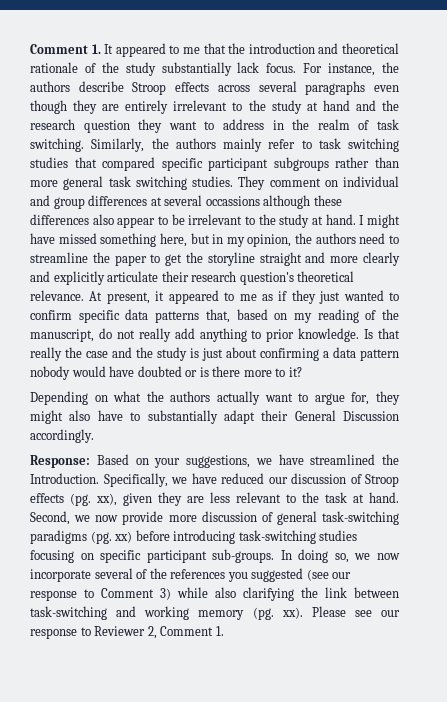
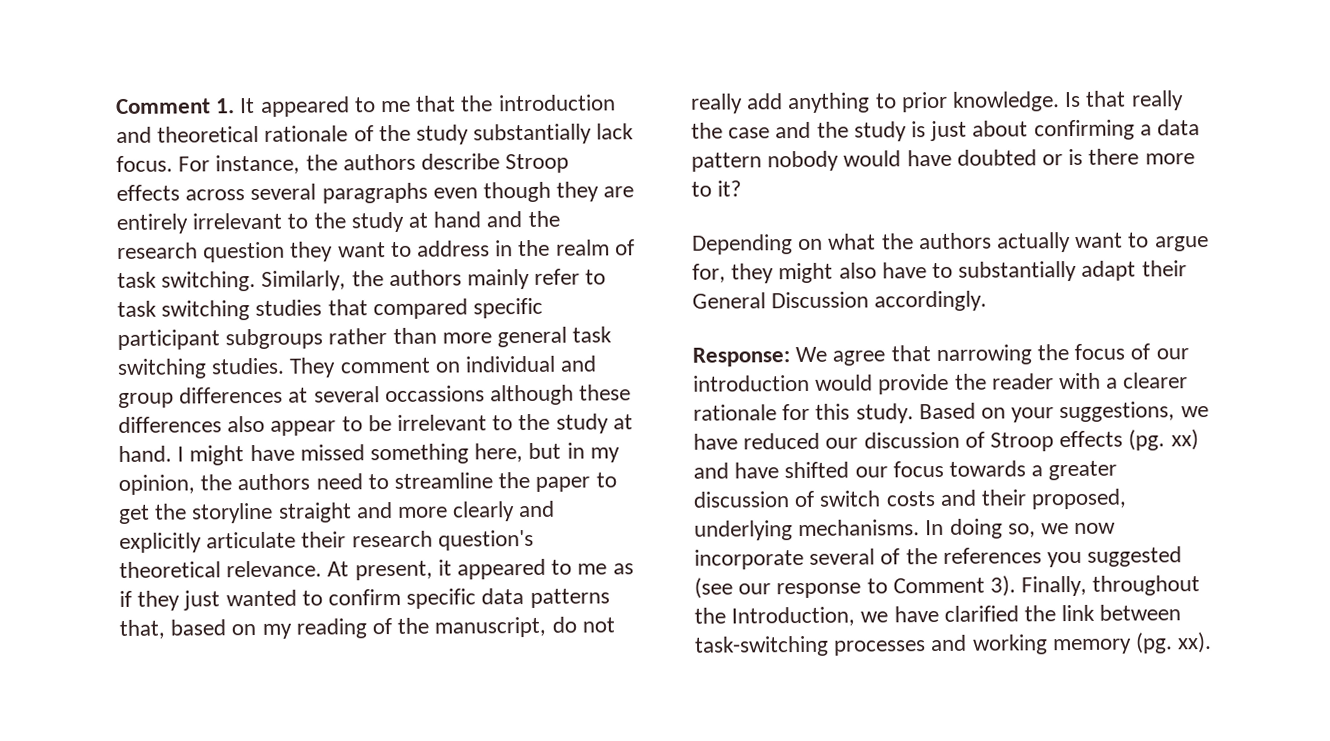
- Response: Based on your suggestions, we have streamlined the Introduction. Specifically, we have reduced our discussion of Stroop effects (pg. xx), given they are less relevant to the task at hand. Second, we now provide more discussion of general task-switching paradigms (pg. xx) before introducing task-switching studies focusing on specific participant sub-groups.
+ Response: We agree that narrowing the focus of our introduction would provide the reader with a clearer rationale for this study. Based on your suggestions, we have reduced our discussion of Stroop effects (pg. xx) and have shifted our focus towards a greater discussion of switch costs and their proposed, underlying mechanisms.
- In doing so, we now incorporate several of the references you suggested (see our response to Comment 3) while also clarifying the link between task-switching and working memory (pg. xx). Please see our response to Reviewer 2, Comment 1.
+ In doing so, we now incorporate several of the references you suggested (see our response to Comment 3). Finally, throughout the Introduction, we have clarified the link between task-switching processes and working memory (pg. xx).

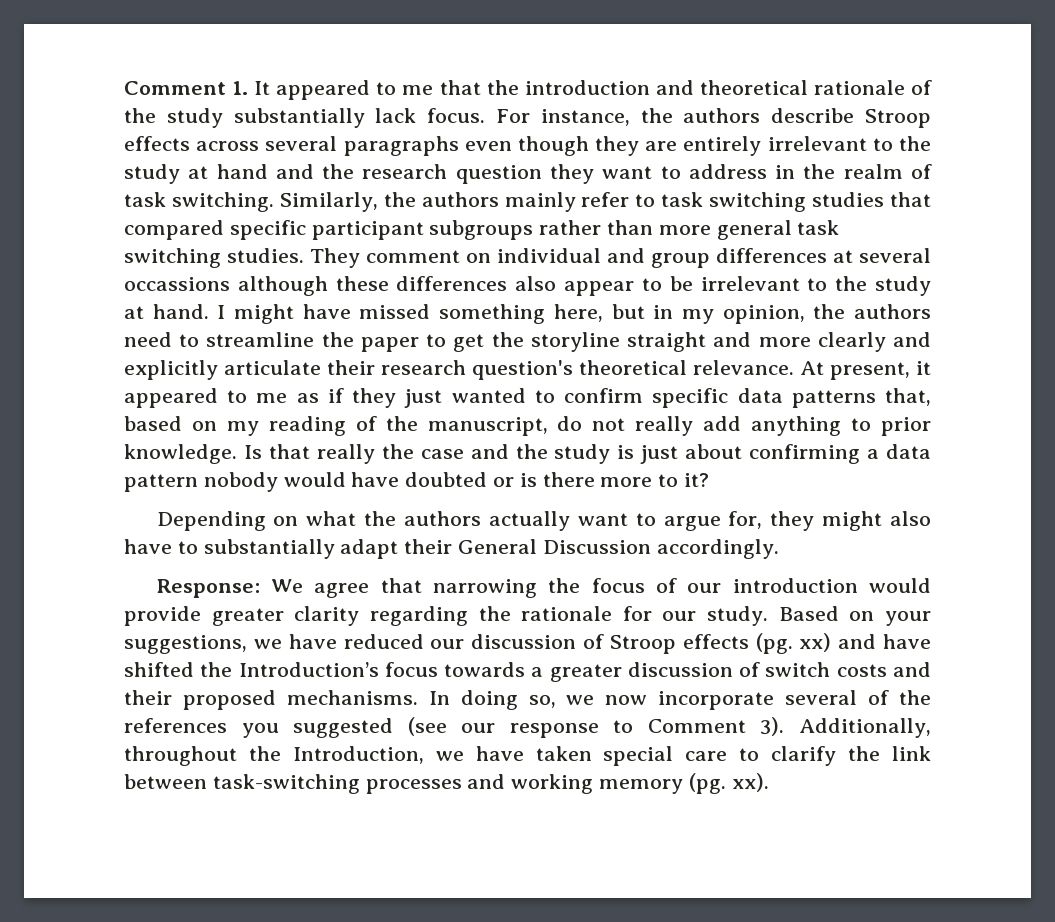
- Response: We agree that narrowing the focus of our introduction would provide the reader with a clearer rationale for this study.
+ Response: We agree that narrowing the focus of our introduction would provide greater clarity regarding the rationale for our study.
- Based on your suggestions, we have reduced our discussion of Stroop effects (pg. xx) and have shifted our focus towards a greater discussion of switch costs and their proposed, underlying mechanisms.
+ Based on your suggestions, we have reduced our discussion of Stroop effects (pg. xx) and have shifted the Introduction’s focus towards a greater discussion of switch costs and their proposed mechanisms.
- Finally, throughout the Introduction, we have clarified the link between task-switching processes and working memory (pg. xx).
+ Additionally, throughout the Introduction, we have taken special care to clarify the link between task-switching processes and working memory (pg. xx).

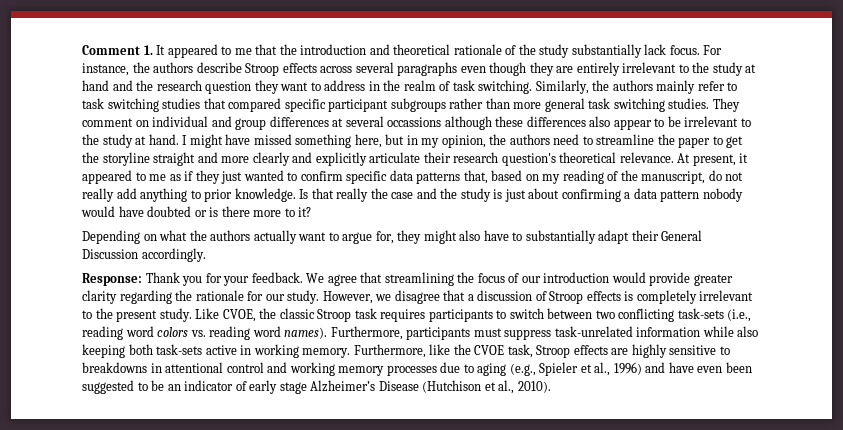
- Response: We agree that narrowing the focus of our introduction would provide greater clarity regarding the rationale for our study.
+ Response: Thank you for your feedback. We agree that streamlining the focus of our introduction would provide greater clarity regarding the rationale for our study.
- Based on your suggestions, we have reduced our discussion of Stroop effects (pg. xx) and have shifted the Introduction’s focus towards a greater discussion of switch costs and their proposed mechanisms. In doing so, we now incorporate several of the references you suggested (see our response to Comment 3). Additionally, throughout the Introduction, we have taken special care to clarify the link between task-switching processes and working memory (pg. xx).
+ However, we disagree that a discussion of Stroop effects is completely irrelevant to the present study. Like CVOE, the classic Stroop task requires participants to switch between two conflicting task-sets (i.e., reading word colors vs. reading word names). Furthermore, participants must suppress task-unrelated information while also keeping both task-sets active in working memory. Furthermore, like the CVOE task, Stroop effects are highly sensitive to breakdowns in attentional control and working memory processes due to aging (e.g., Spieler et al., 1996) and have even been suggested to be an indicator of early stage Alzheimer’s Disease (Hutchison et al., 2010).

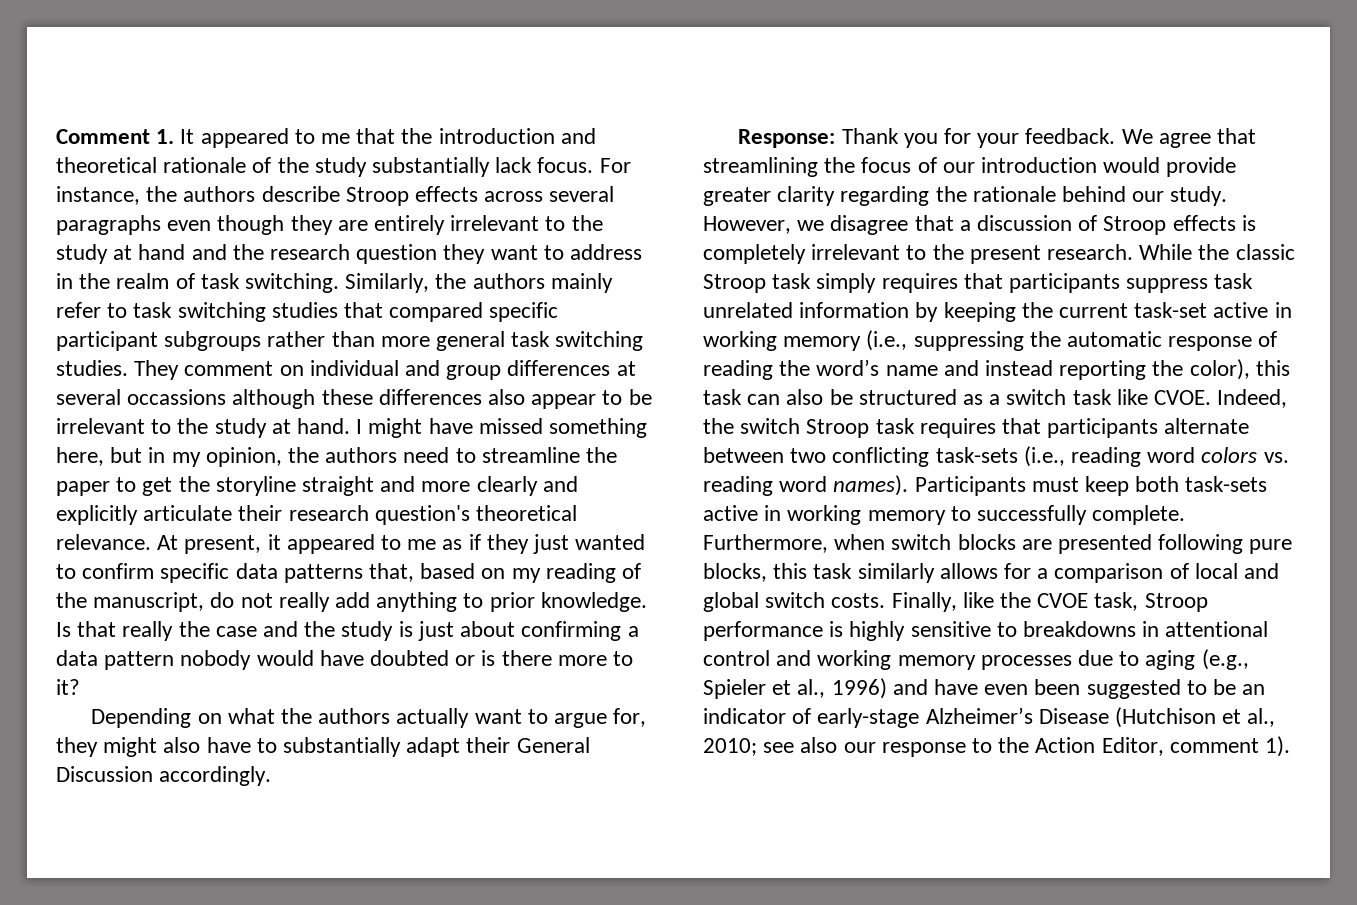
- We agree that streamlining the focus of our introduction would provide greater clarity regarding the rationale for our study.
+ We agree that streamlining the focus of our introduction would provide greater clarity regarding the rationale behind our study.
- However, we disagree that a discussion of Stroop effects is completely irrelevant to the present study. Like CVOE, the classic Stroop task requires participants to switch between two conflicting task-sets (i.e., reading word colors vs. reading word names).
+ However, we disagree that a discussion of Stroop effects is completely irrelevant to the present research. While the classic Stroop task simply requires that participants suppress task unrelated information by keeping the current task-set active in working memory (i.e., suppressing the automatic response of reading the word’s name and instead reporting the color), this task can also be structured as a switch task like CVOE. Indeed, the switch Stroop task requires that participants alternate between two conflicting task-sets (i.e., reading word colors vs. reading word names).
- Furthermore, participants must suppress task-unrelated information while also keeping both task-sets active in working memory. Furthermore, like the CVOE task, Stroop effects are highly sensitive to breakdowns in attentional control and working memory processes due to aging (e.g., Spieler et al., 1996) and have even been suggested to be an indicator of early stage Alzheimer’s Disease (Hutchison et al., 2010).
+ Participants must keep both task-sets active in working memory to successfully complete. Furthermore, when switch blocks are presented following pure blocks, this task similarly allows for a comparison of local and global switch costs. Finally, like the CVOE task, Stroop performance is highly sensitive to breakdowns in attentional control and working memory processes due to aging (e.g., Spieler et al., 1996) and have even been suggested to be an indicator of early-stage Alzheimer’s Disease (Hutchison et al., 2010; see also our response to the Action Editor, comment 1).

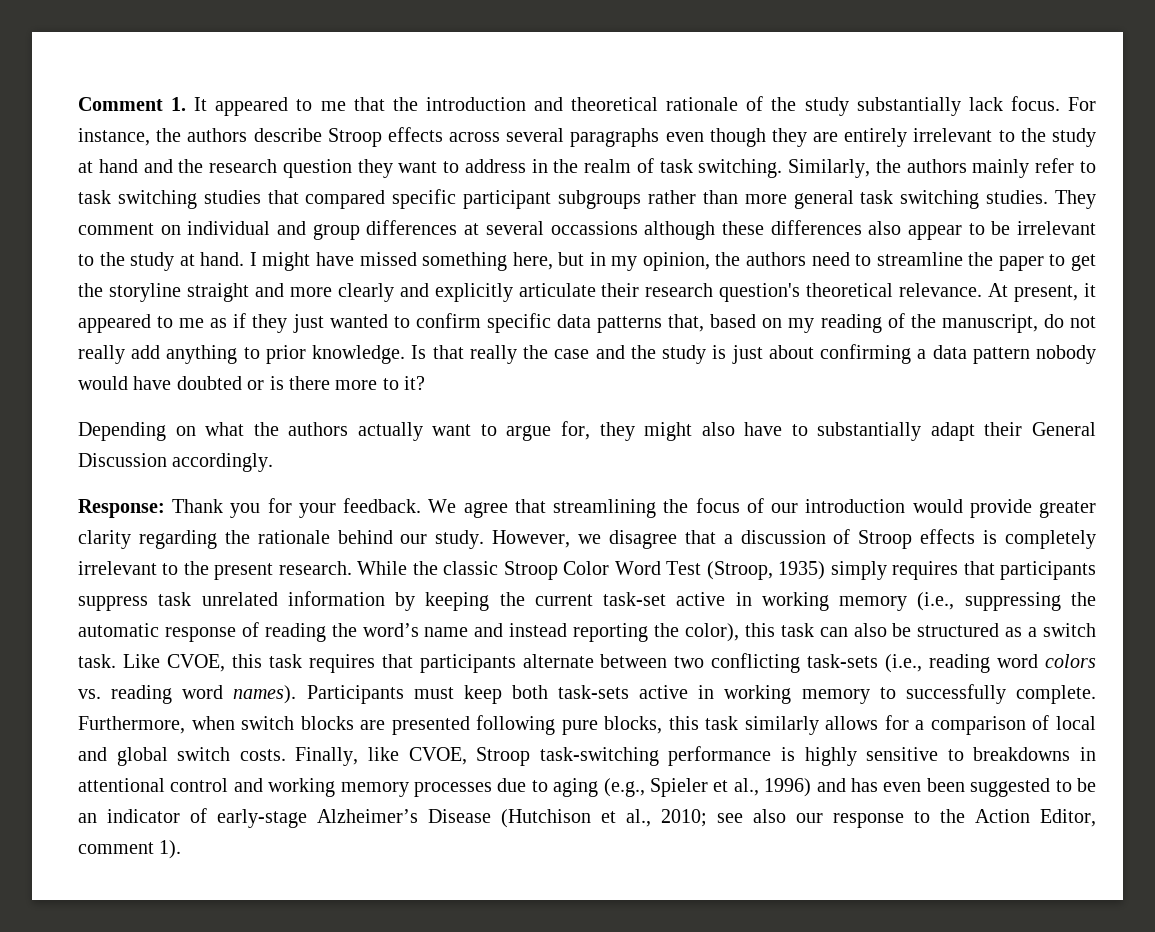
- While the classic Stroop task simply requires that participants suppress task unrelated information by keeping the current task-set active in working memory (i.e., suppressing the automatic response of reading the word’s name and instead reporting the color), this task can also be structured as a switch task like CVOE. Indeed, the switch Stroop task requires that participants alternate between two conflicting task-sets (i.e., reading word colors vs. reading word names).
+ While the classic Stroop Color Word Test (Stroop, 1935) simply requires that participants suppress task unrelated information by keeping the current task-set active in working memory (i.e., suppressing the automatic response of reading the word’s name and instead reporting the color), this task can also be structured as a switch task. Like CVOE, this task requires that participants alternate between two conflicting task-sets (i.e., reading word colors vs. reading word names).
- Finally, like the CVOE task, Stroop performance is highly sensitive to breakdowns in attentional control and working memory processes due to aging (e.g., Spieler et al., 1996) and have even been suggested to be an indicator of early-stage Alzheimer’s Disease (Hutchison et al., 2010; see also our response to the Action Editor, comment 1).
+ Finally, like CVOE, Stroop task-switching performance is highly sensitive to breakdowns in attentional control and working memory processes due to aging (e.g., Spieler et al., 1996) and has even been suggested to be an indicator of early-stage Alzheimer’s Disease (Hutchison et al., 2010; see also our response to the Action Editor, comment 1).

